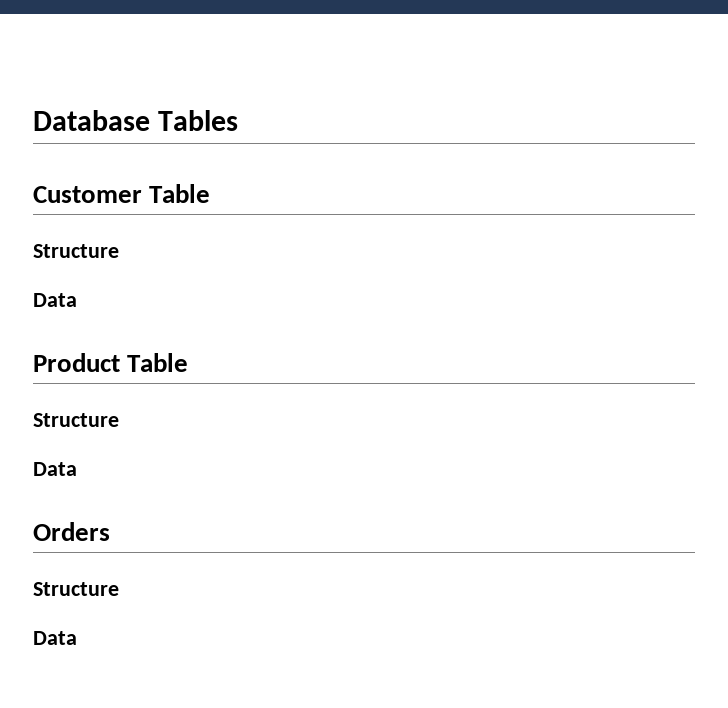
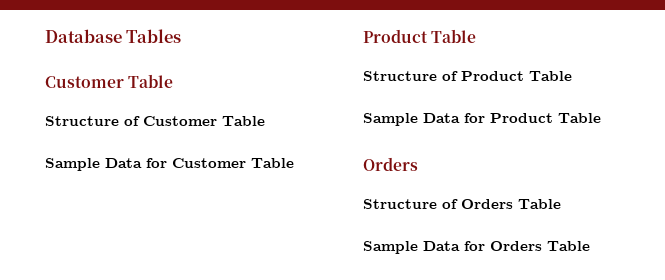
  Database Tables
  Customer Table
- Structure
- Data
+ Structure of Customer Table
+ Sample Data for Customer Table
  Product Table
- Structure
- Data
+ Structure of Product Table
+ Sample Data for Product Table
  Orders
- Structure
- Data
+ Structure of Orders Table
+ Sample Data for Orders Table

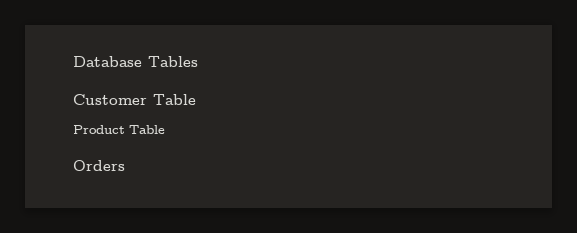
- Structure of Customer Table
- Sample Data for Customer Table
  Product Table
- Structure of Product Table
- Sample Data for Product Table
  Orders
- Structure of Orders Table
- Sample Data for Orders Table

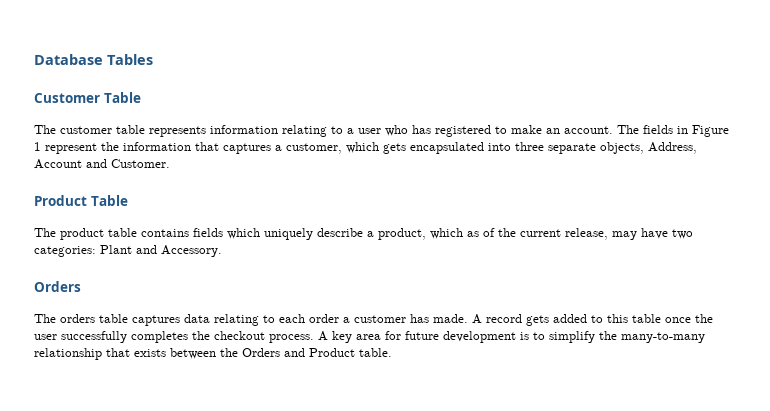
+ The customer table represents information relating to a user who has registered to make an account. The fields in Figure 1 represent the information that captures a customer, which gets encapsulated into three separate objects, Address, Account and Customer.
  Product Table
+ The product table contains fields which uniquely describe a product, which as of the current release, may have two categories: Plant and Accessory.
  Orders
+ The orders table captures data relating to each order a customer has made. A record gets added to this table once the user successfully completes the checkout process. A key area for future development is to simplify the many-to-many relationship that exists between the Orders and Product table.

